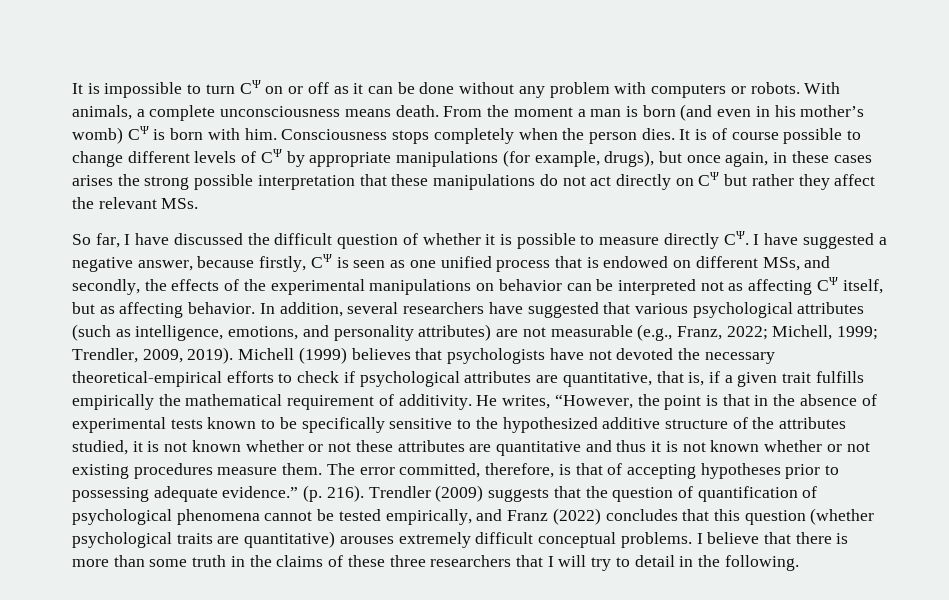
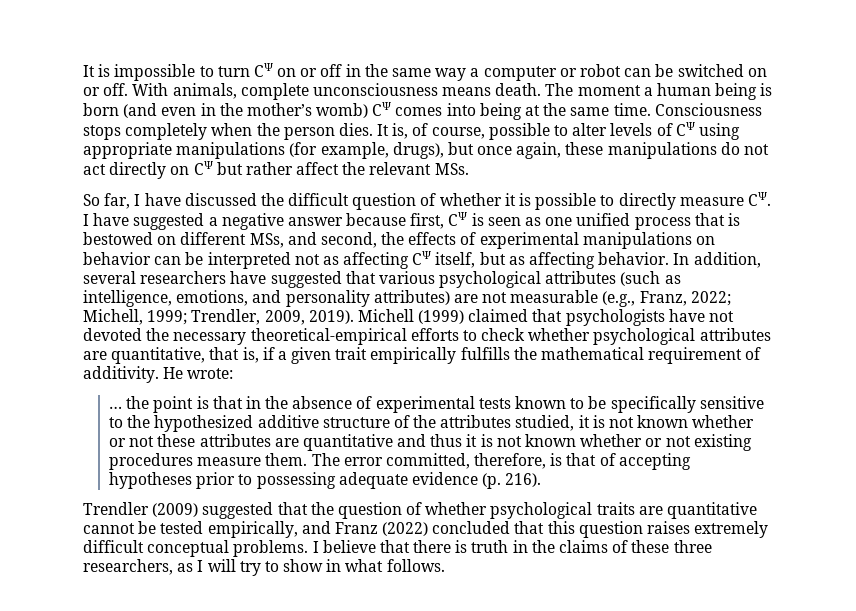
- It is impossible to turn CΨ on or off as it can be done without any problem with computers or robots.
+ It is impossible to turn CΨ on or off in the same way a computer or robot can be switched on or off.
- With animals, a complete unconsciousness means death.
+ With animals, complete unconsciousness means death.
- From the moment a man is born (and even in his mother’s womb) CΨ is born with him.
+ The moment a human being is born (and even in the mother’s womb) CΨ comes into being at the same time.
- It is of course possible to change different levels of CΨ by appropriate manipulations (for example, drugs), but once again, in these cases arises the strong possible interpretation that these manipulations do not act directly on CΨ but rather they affect the relevant MSs.
+ It is, of course, possible to alter levels of CΨ using appropriate manipulations (for example, drugs), but once again, these manipulations do not act directly on CΨ but rather affect the relevant MSs.
- So far, I have discussed the difficult question of whether it is possible to measure directly CΨ. I have suggested a negative answer, because firstly, CΨ is seen as one unified process that is endowed on different MSs, and secondly, the effects of the experimental manipulations on behavior can be interpreted not as affecting CΨ itself, but as affecting behavior.
+ So far, I have discussed the difficult question of whether it is possible to directly measure CΨ. I have suggested a negative answer because first, CΨ is seen as one unified process that is bestowed on different MSs, and second, the effects of experimental manipulations on behavior can be interpreted not as affecting CΨ itself, but as affecting behavior.
- Michell (1999) believes that psychologists have not devoted the necessary theoretical-empirical efforts to check if psychological attributes are quantitative, that is, if a given trait fulfills empirically the mathematical requirement of additivity.
+ Michell (1999) claimed that psychologists have not devoted the necessary theoretical-empirical efforts to check whether psychological attributes are quantitative, that is, if a given trait empirically fulfills the mathematical requirement of additivity.
- He writes, “However, the point is that in the absence of experimental tests known to be specifically sensitive to the hypothesized additive structure of the attributes studied, it is not known whether or not these attributes are quantitative and thus it is not known whether or not existing procedures measure them.
+ He wrote:
+ … the point is that in the absence of experimental tests known to be specifically sensitive to the hypothesized additive structure of the attributes studied, it is not known whether or not these attributes are quantitative and thus it is not known whether or not existing procedures measure them.
- The error committed, therefore, is that of accepting hypotheses prior to possessing adequate evidence.” (p. 216). Trendler (2009) suggests that the question of quantification of psychological phenomena cannot be tested empirically, and Franz (2022) concludes that this question (whether psychological traits are quantitative) arouses extremely difficult conceptual problems.
+ The error committed, therefore, is that of accepting hypotheses prior to possessing adequate evidence (p. 216).
+ Trendler (2009) suggested that the question of whether psychological traits are quantitative cannot be tested empirically, and Franz (2022) concluded that this question raises extremely difficult conceptual problems.
- I believe that there is more than some truth in the claims of these three researchers that I will try to detail in the following.
+ I believe that there is truth in the claims of these three researchers, as I will try to show in what follows.

